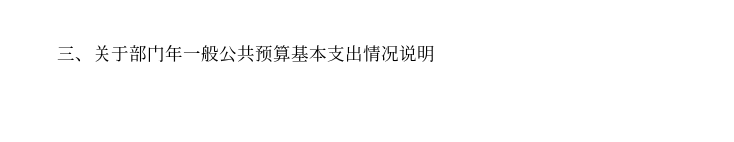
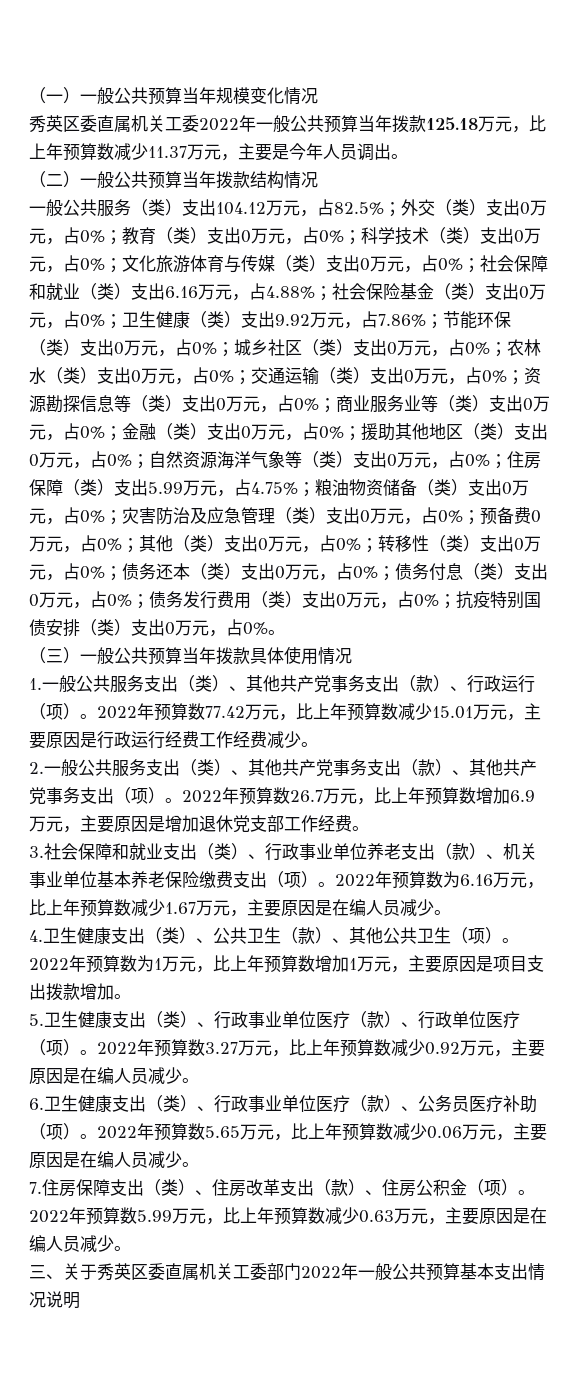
- 三、关于部门年一般公共预算基本支出情况说明
+ （一）一般公共预算当年规模变化情况
+ 秀英区委直属机关工委2022年一般公共预算当年拨款125.18万元，比上年预算数减少11.37万元，主要是今年人员调出。
+ （二）一般公共预算当年拨款结构情况
+ 一般公共服务（类）支出104.12万元，占82.5%；外交（类）支出0万元，占0%；教育（类）支出0万元，占0%；科学技术（类）支出0万元，占0%；文化旅游体育与传媒（类）支出0万元，占0%；社会保障和就业（类）支出6.16万元，占4.88%；社会保险基金（类）支出0万元，占0%；卫生健康（类）支出9.92万元，占7.86%；节能环保（类）支出0万元，占0%；城乡社区（类）支出0万元，占0%；农林水（类）支出0万元，占0%；交通运输（类）支出0万元，占0%；资源勘探信息等（类）支出0万元，占0%；商业服务业等（类）支出0万元，占0%；金融（类）支出0万元，占0%；援助其他地区（类）支出0万元，占0%；自然资源海洋气象等（类）支出0万元，占0%；住房保障（类）支出5.99万元，占4.75%；粮油物资储备（类）支出0万元，占0%；灾害防治及应急管理（类）支出0万元，占0%；预备费0万元，占0%；其他（类）支出0万元，占0%；转移性（类）支出0万元，占0%；债务还本（类）支出0万元，占0%；债务付息（类）支出0万元，占0%；债务发行费用（类）支出0万元，占0%；抗疫特别国债安排（类）支出0万元，占0%。
+ （三）一般公共预算当年拨款具体使用情况
+ 1.一般公共服务支出（类）、其他共产党事务支出（款）、行政运行（项）。2022年预算数77.42万元，比上年预算数减少15.01万元，主要原因是行政运行经费工作经费减少。
+ 2.一般公共服务支出（类）、其他共产党事务支出（款）、其他共产党事务支出（项）。2022年预算数26.7万元，比上年预算数增加6.9万元，主要原因是增加退休党支部工作经费。
+ 3.社会保障和就业支出（类）、行政事业单位养老支出（款）、机关事业单位基本养老保险缴费支出（项）。2022年预算数为6.16万元，比上年预算数减少1.67万元，主要原因是在编人员减少。
+ 4.卫生健康支出（类）、公共卫生（款）、其他公共卫生（项）。2022年预算数为1万元，比上年预算数增加1万元，主要原因是项目支出拨款增加。
+ 5.卫生健康支出（类）、行政事业单位医疗（款）、行政单位医疗（项）。2022年预算数3.27万元，比上年预算数减少0.92万元，主要原因是在编人员减少。
+ 6.卫生健康支出（类）、行政事业单位医疗（款）、公务员医疗补助（项）。2022年预算数5.65万元，比上年预算数减少0.06万元，主要原因是在编人员减少。
+ 7.住房保障支出（类）、住房改革支出（款）、住房公积金（项）。2022年预算数5.99万元，比上年预算数减少0.63万元，主要原因是在编人员减少。
+ 三、关于秀英区委直属机关工委部门2022年一般公共预算基本支出情况说明

